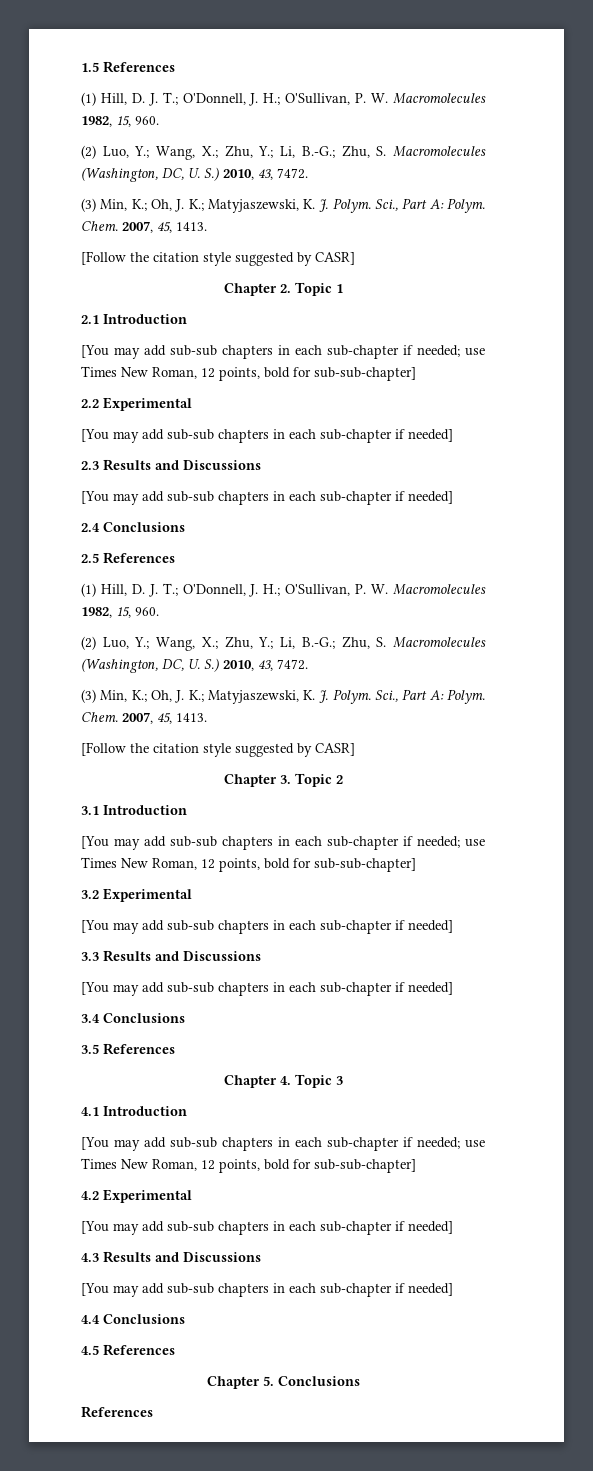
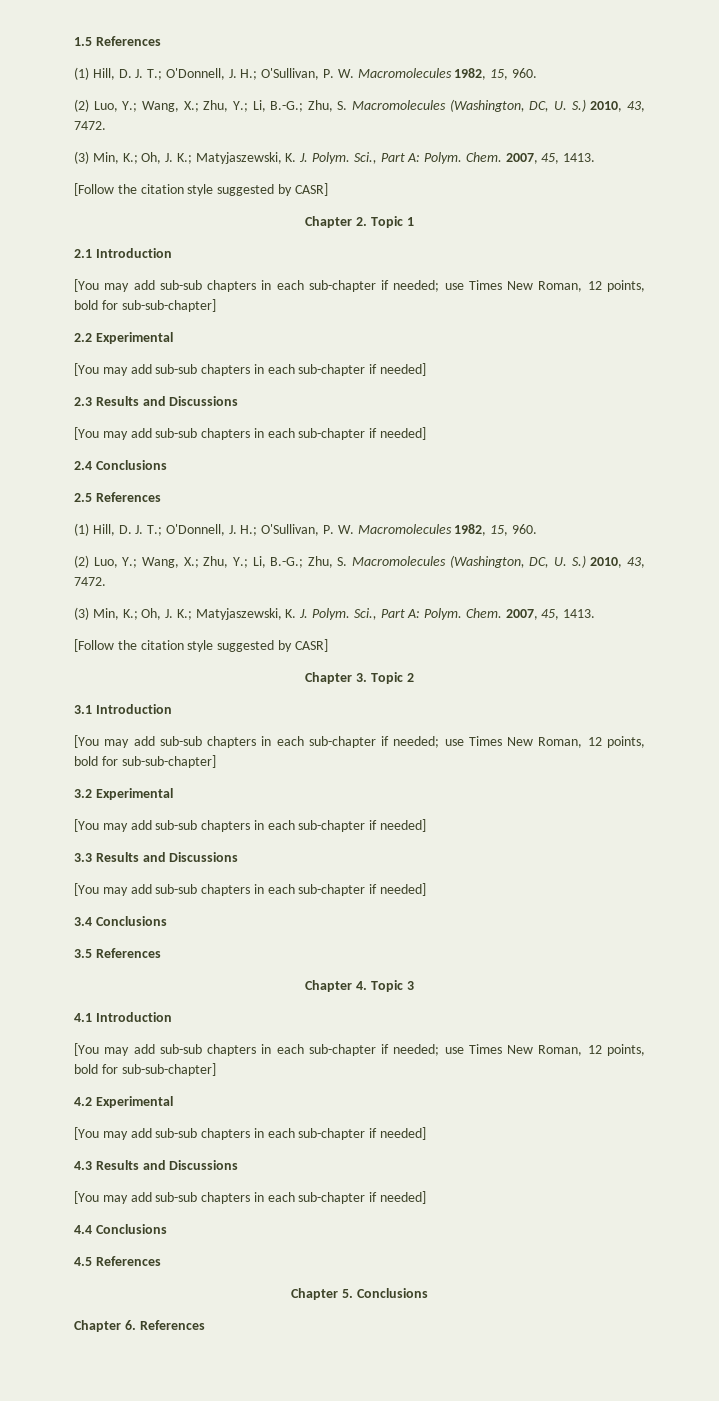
  Chapter 5. Conclusions
- References
+ Chapter 6. References

